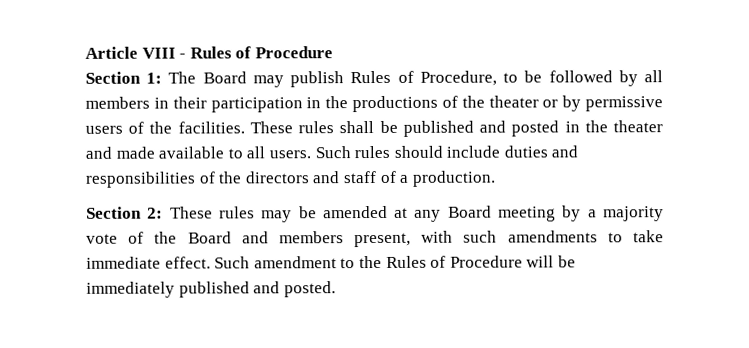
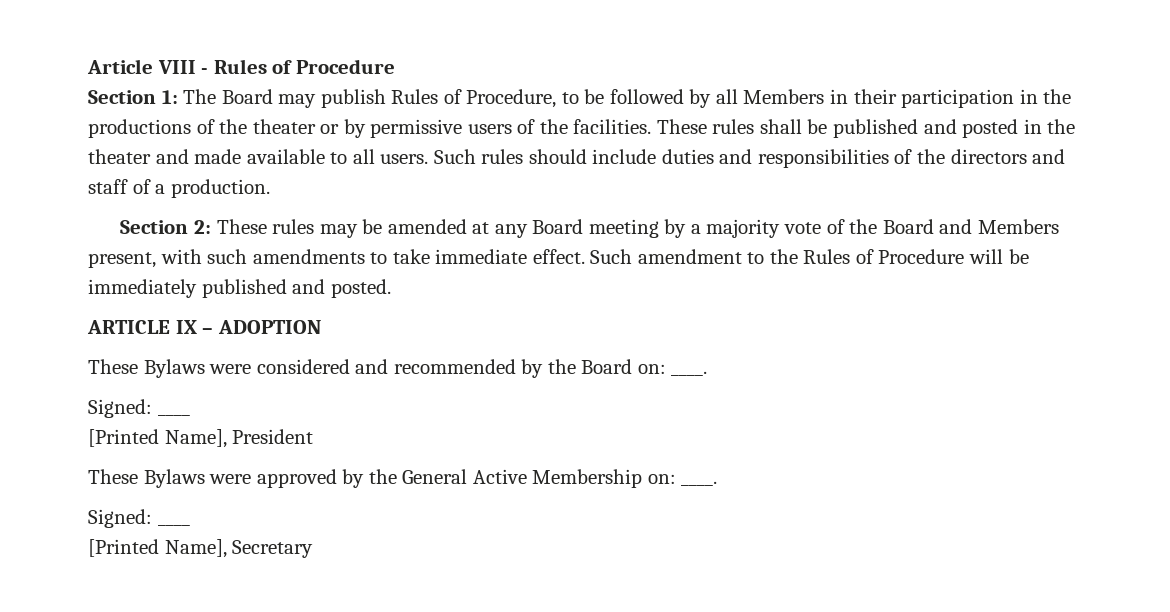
- Section 1: The Board may publish Rules of Procedure, to be followed by all members in their participation in the productions of the theater or by permissive users of the facilities.
+ Section 1: The Board may publish Rules of Procedure, to be followed by all Members in their participation in the productions of the theater or by permissive users of the facilities.
- Section 2: These rules may be amended at any Board meeting by a majority vote of the Board and members present, with such amendments to take immediate effect.
+ Section 2: These rules may be amended at any Board meeting by a majority vote of the Board and Members present, with such amendments to take immediate effect.
+ ARTICLE IX – ADOPTION
+ These Bylaws were considered and recommended by the Board on: ____.
+ Signed: ____
+ [Printed Name], President
+ These Bylaws were approved by the General Active Membership on: ____.
+ Signed: ____
+ [Printed Name], Secretary

